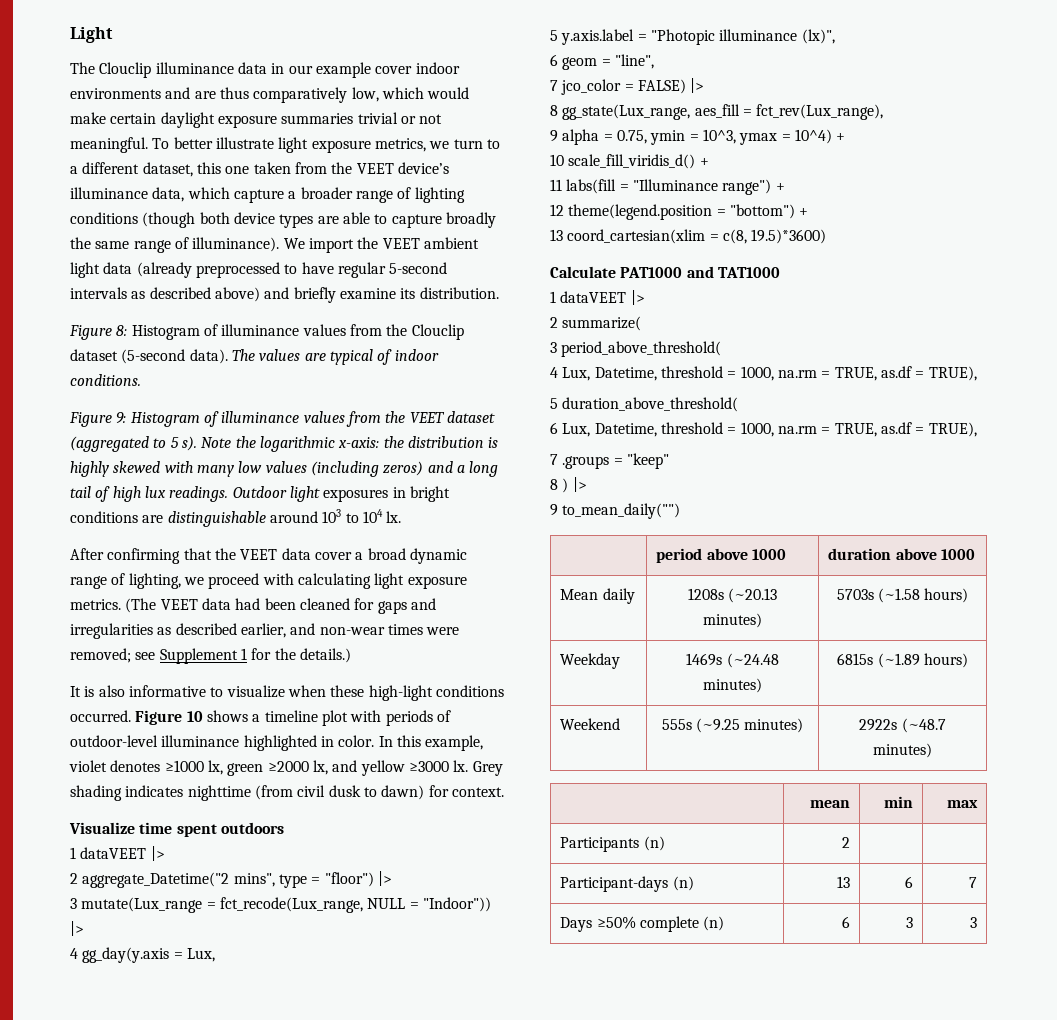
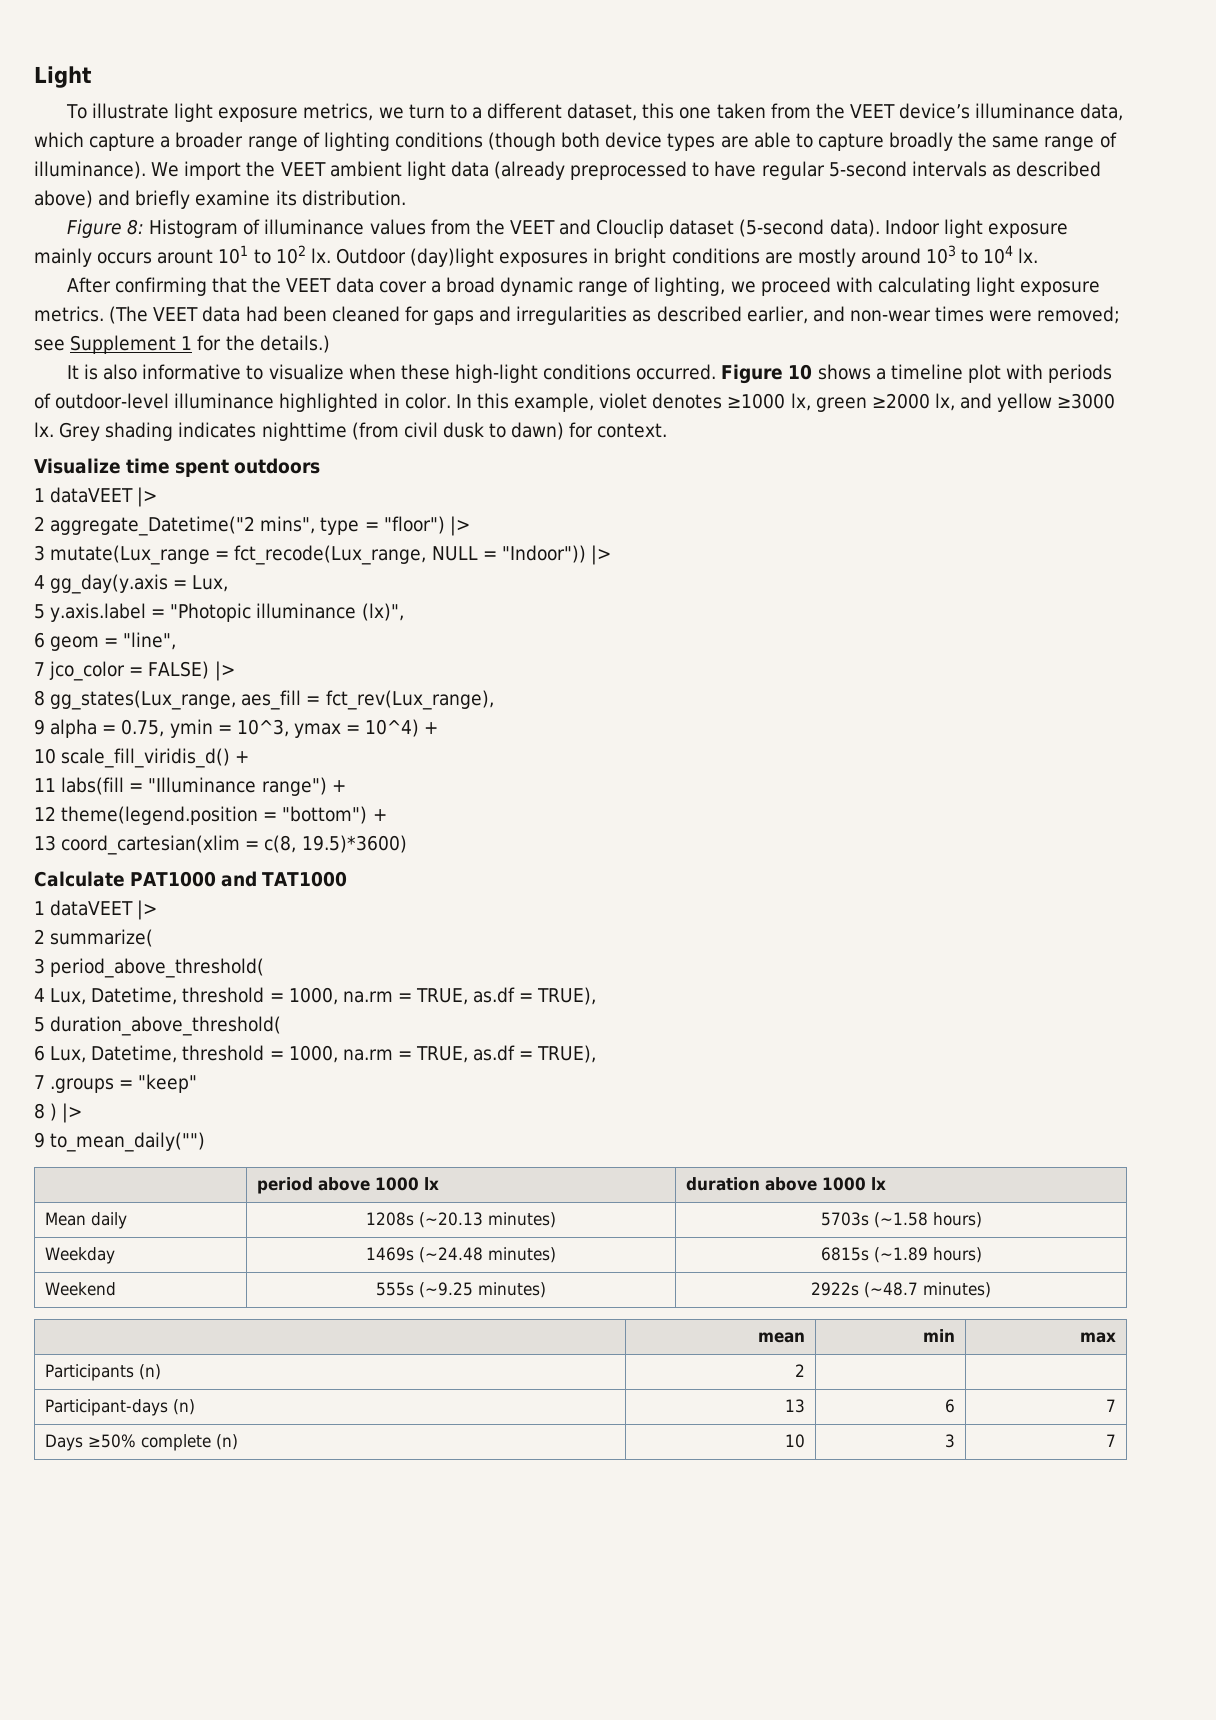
- The Clouclip illuminance data in our example cover indoor environments and are thus comparatively low, which would make certain daylight exposure summaries trivial or not meaningful. To better illustrate light exposure metrics, we turn to a different dataset, this one taken from the VEET device’s illuminance data, which capture a broader range of lighting conditions (though both device types are able to capture broadly the same range of illuminance).
+ To illustrate light exposure metrics, we turn to a different dataset, this one taken from the VEET device’s illuminance data, which capture a broader range of lighting conditions (though both device types are able to capture broadly the same range of illuminance).
- Figure 8: Histogram of illuminance values from the Clouclip dataset (5-second data).
+ Figure 8: Histogram of illuminance values from the VEET and Clouclip dataset (5-second data).
- The values are typical of indoor conditions.
- Figure 9: Histogram of illuminance values from the VEET dataset (aggregated to 5 s). Note the logarithmic x-axis: the distribution is highly skewed with many low values (including zeros) and a long tail of high lux readings. Outdoor light exposures in bright conditions are distinguishable around 103 to 104 lx.
+ Indoor light exposure mainly occurs arount 101 to 102 lx. Outdoor (day)light exposures in bright conditions are mostly around 103 to 104 lx.
- 8 gg_state(Lux_range, aes_fill = fct_rev(Lux_range),
+ 8 gg_states(Lux_range, aes_fill = fct_rev(Lux_range),
- | period above 1000 | duration above 1000
+ | period above 1000 lx | duration above 1000 lx
- Days ≥50% complete (n) | 6 | 3 | 3
+ Days ≥50% complete (n) | 10 | 3 | 7

